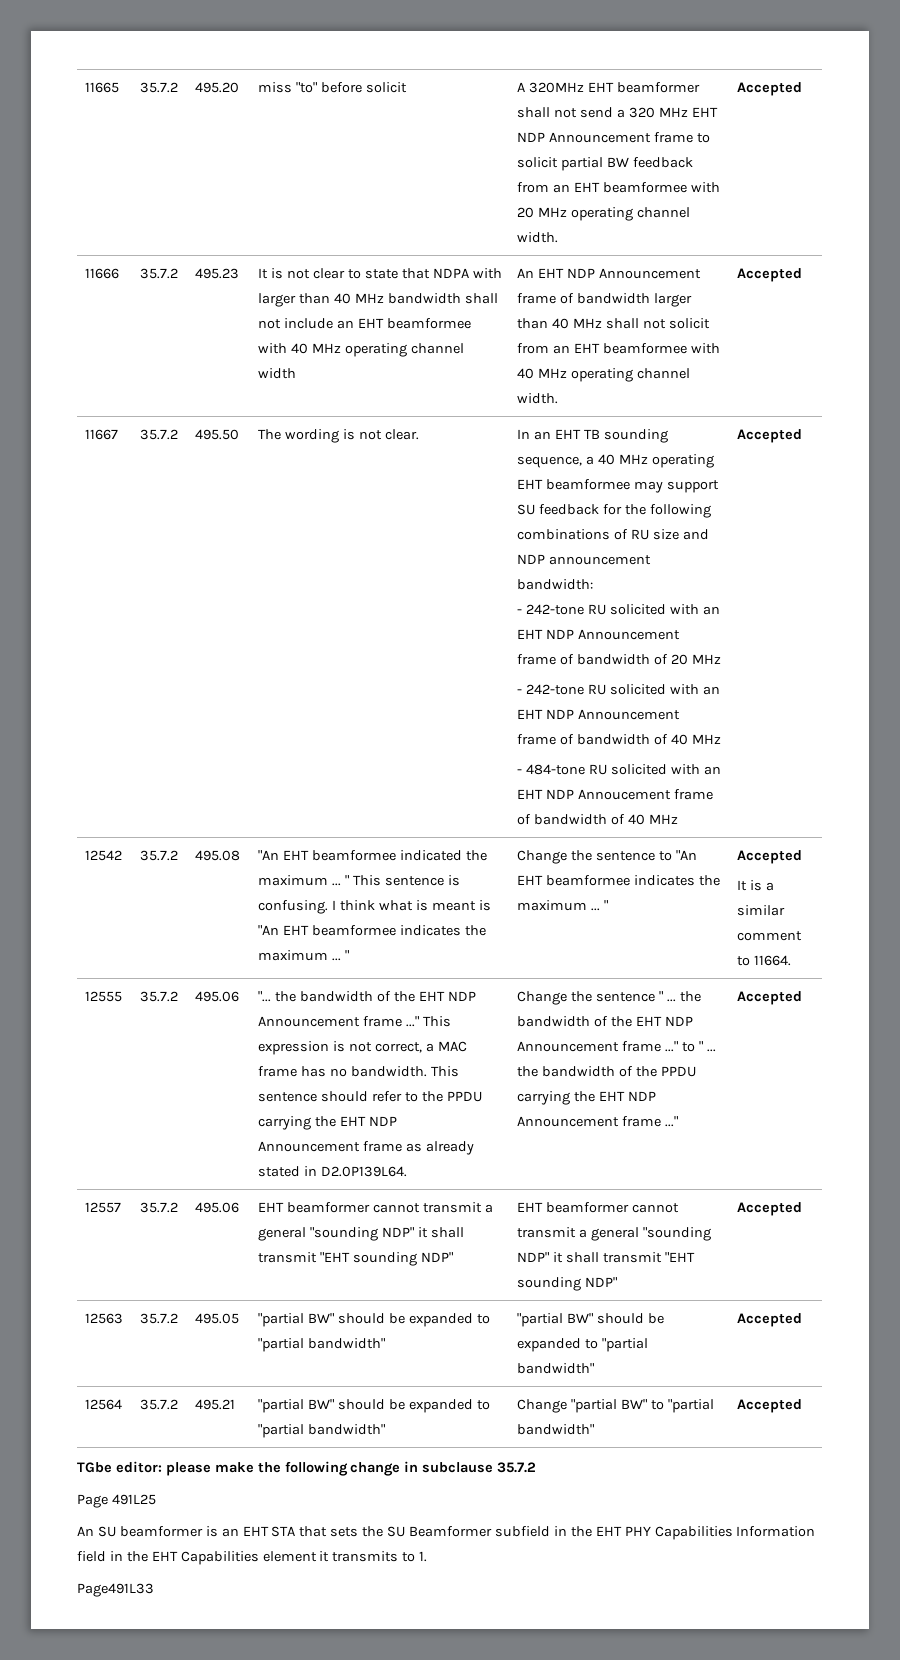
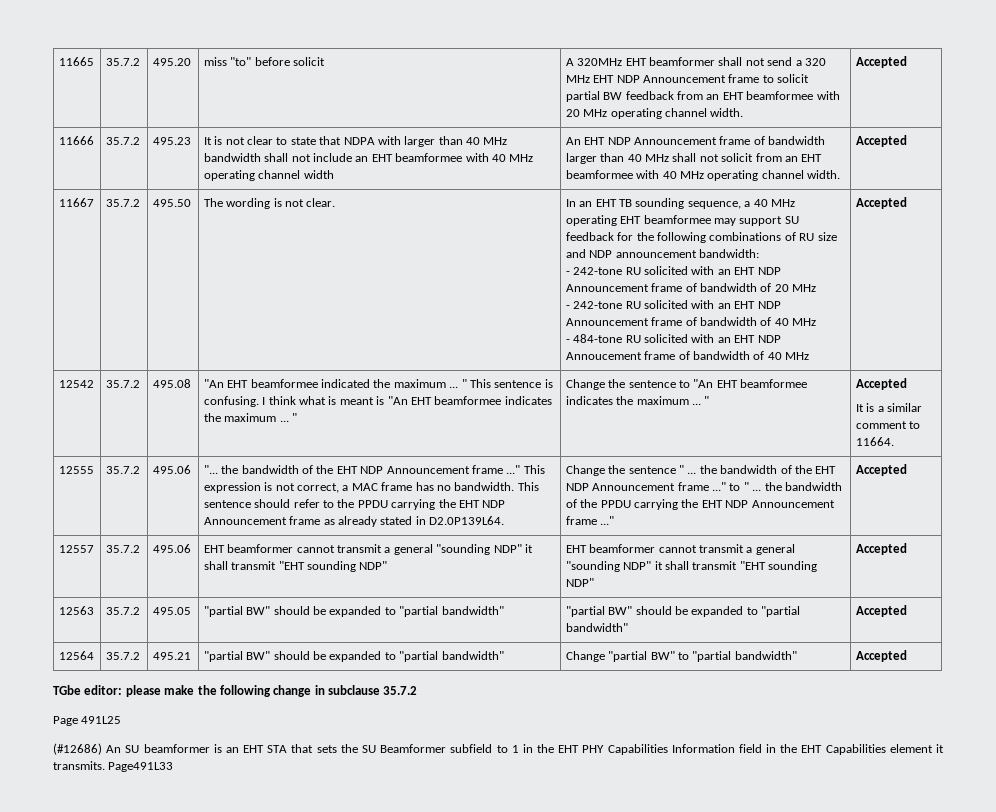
- An SU beamformer is an EHT STA that sets the SU Beamformer subfield in the EHT PHY Capabilities Information field in the EHT Capabilities element it transmits to 1.
- Page491L33
+ (#12686) An SU beamformer is an EHT STA that sets the SU Beamformer subfield to 1 in the EHT PHY Capabilities Information field in the EHT Capabilities element it transmits. Page491L33

